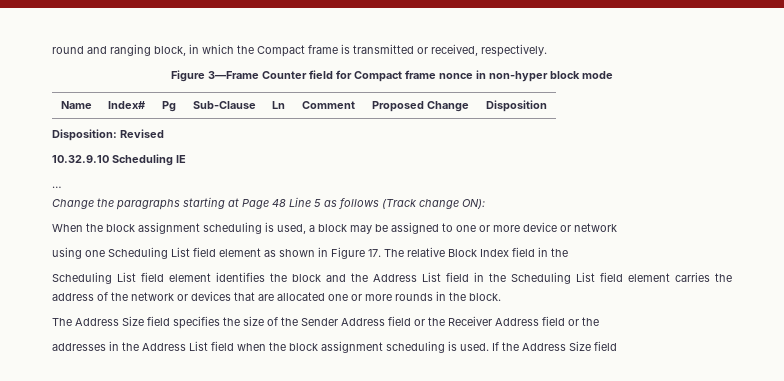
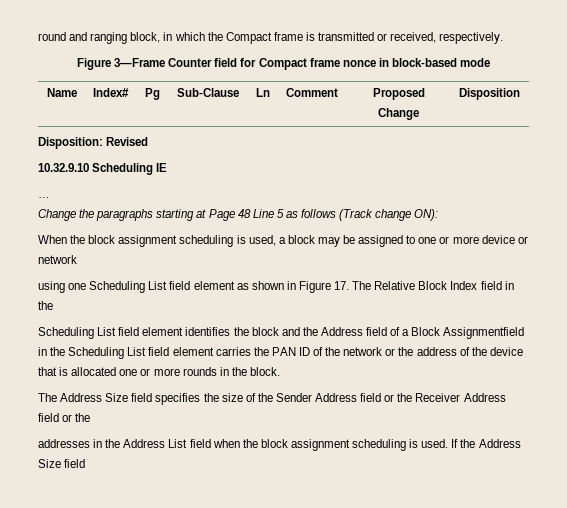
- Figure 3—Frame Counter field for Compact frame nonce in non-hyper block mode
+ Figure 3—Frame Counter field for Compact frame nonce in block-based mode
- using one Scheduling List field element as shown in Figure 17. The relative Block Index field in the
+ using one Scheduling List field element as shown in Figure 17. The Relative Block Index field in the
- Scheduling List field element identifies the block and the Address List field in the Scheduling List field element carries the address of the network or devices that are allocated one or more rounds in the block.
+ Scheduling List field element identifies the block and the Address field of a Block Assignmentfield in the Scheduling List field element carries the PAN ID of the network or the address of the device that is allocated one or more rounds in the block.

